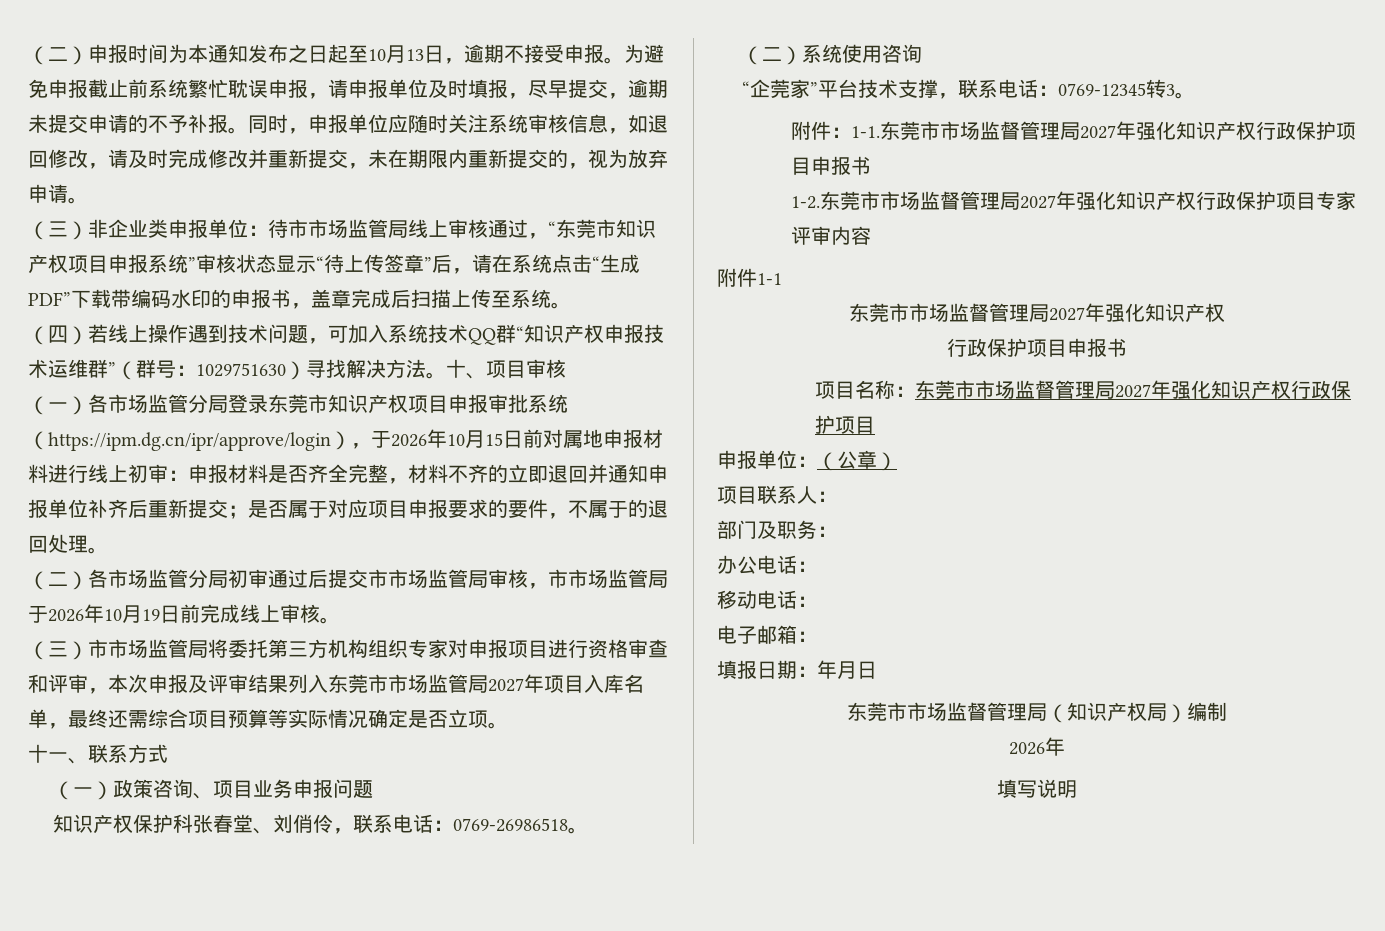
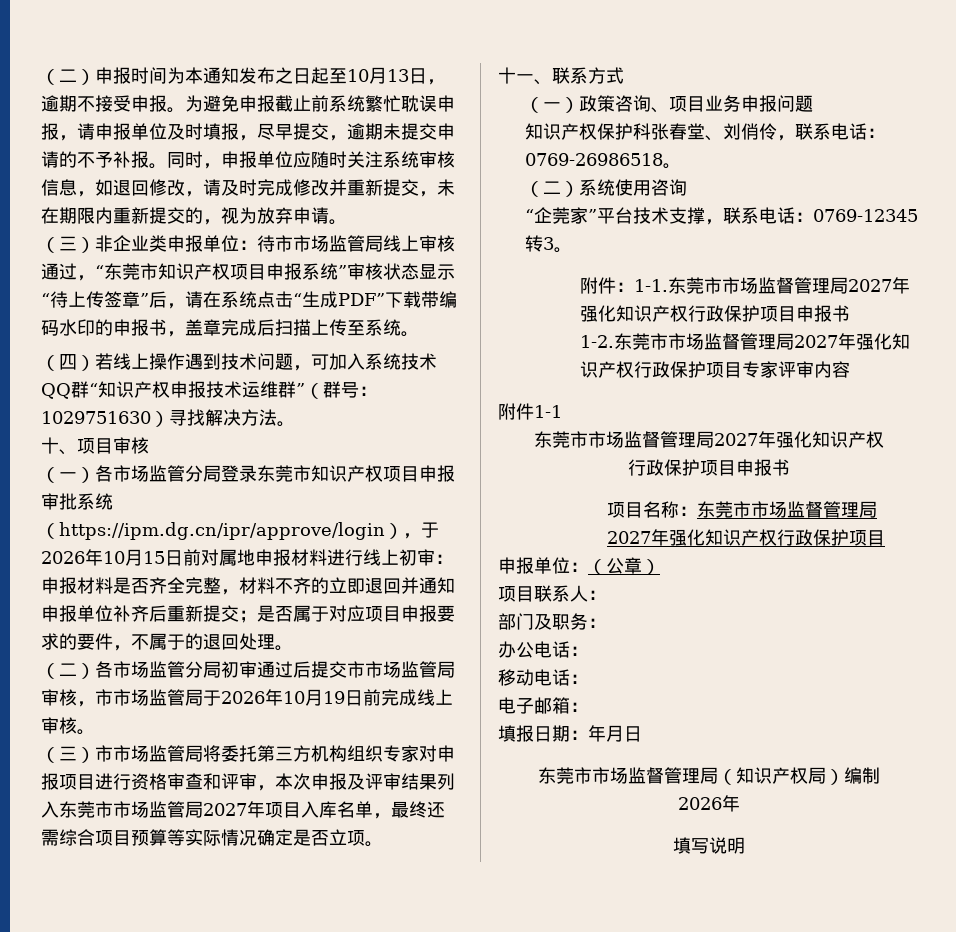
- （四）若线上操作遇到技术问题，可加入系统技术QQ群“知识产权申报技术运维群”（群号：1029751630）寻找解决方法。十、项目审核
+ （四）若线上操作遇到技术问题，可加入系统技术QQ群“知识产权申报技术运维群”（群号：1029751630）寻找解决方法。
+ 十、项目审核

